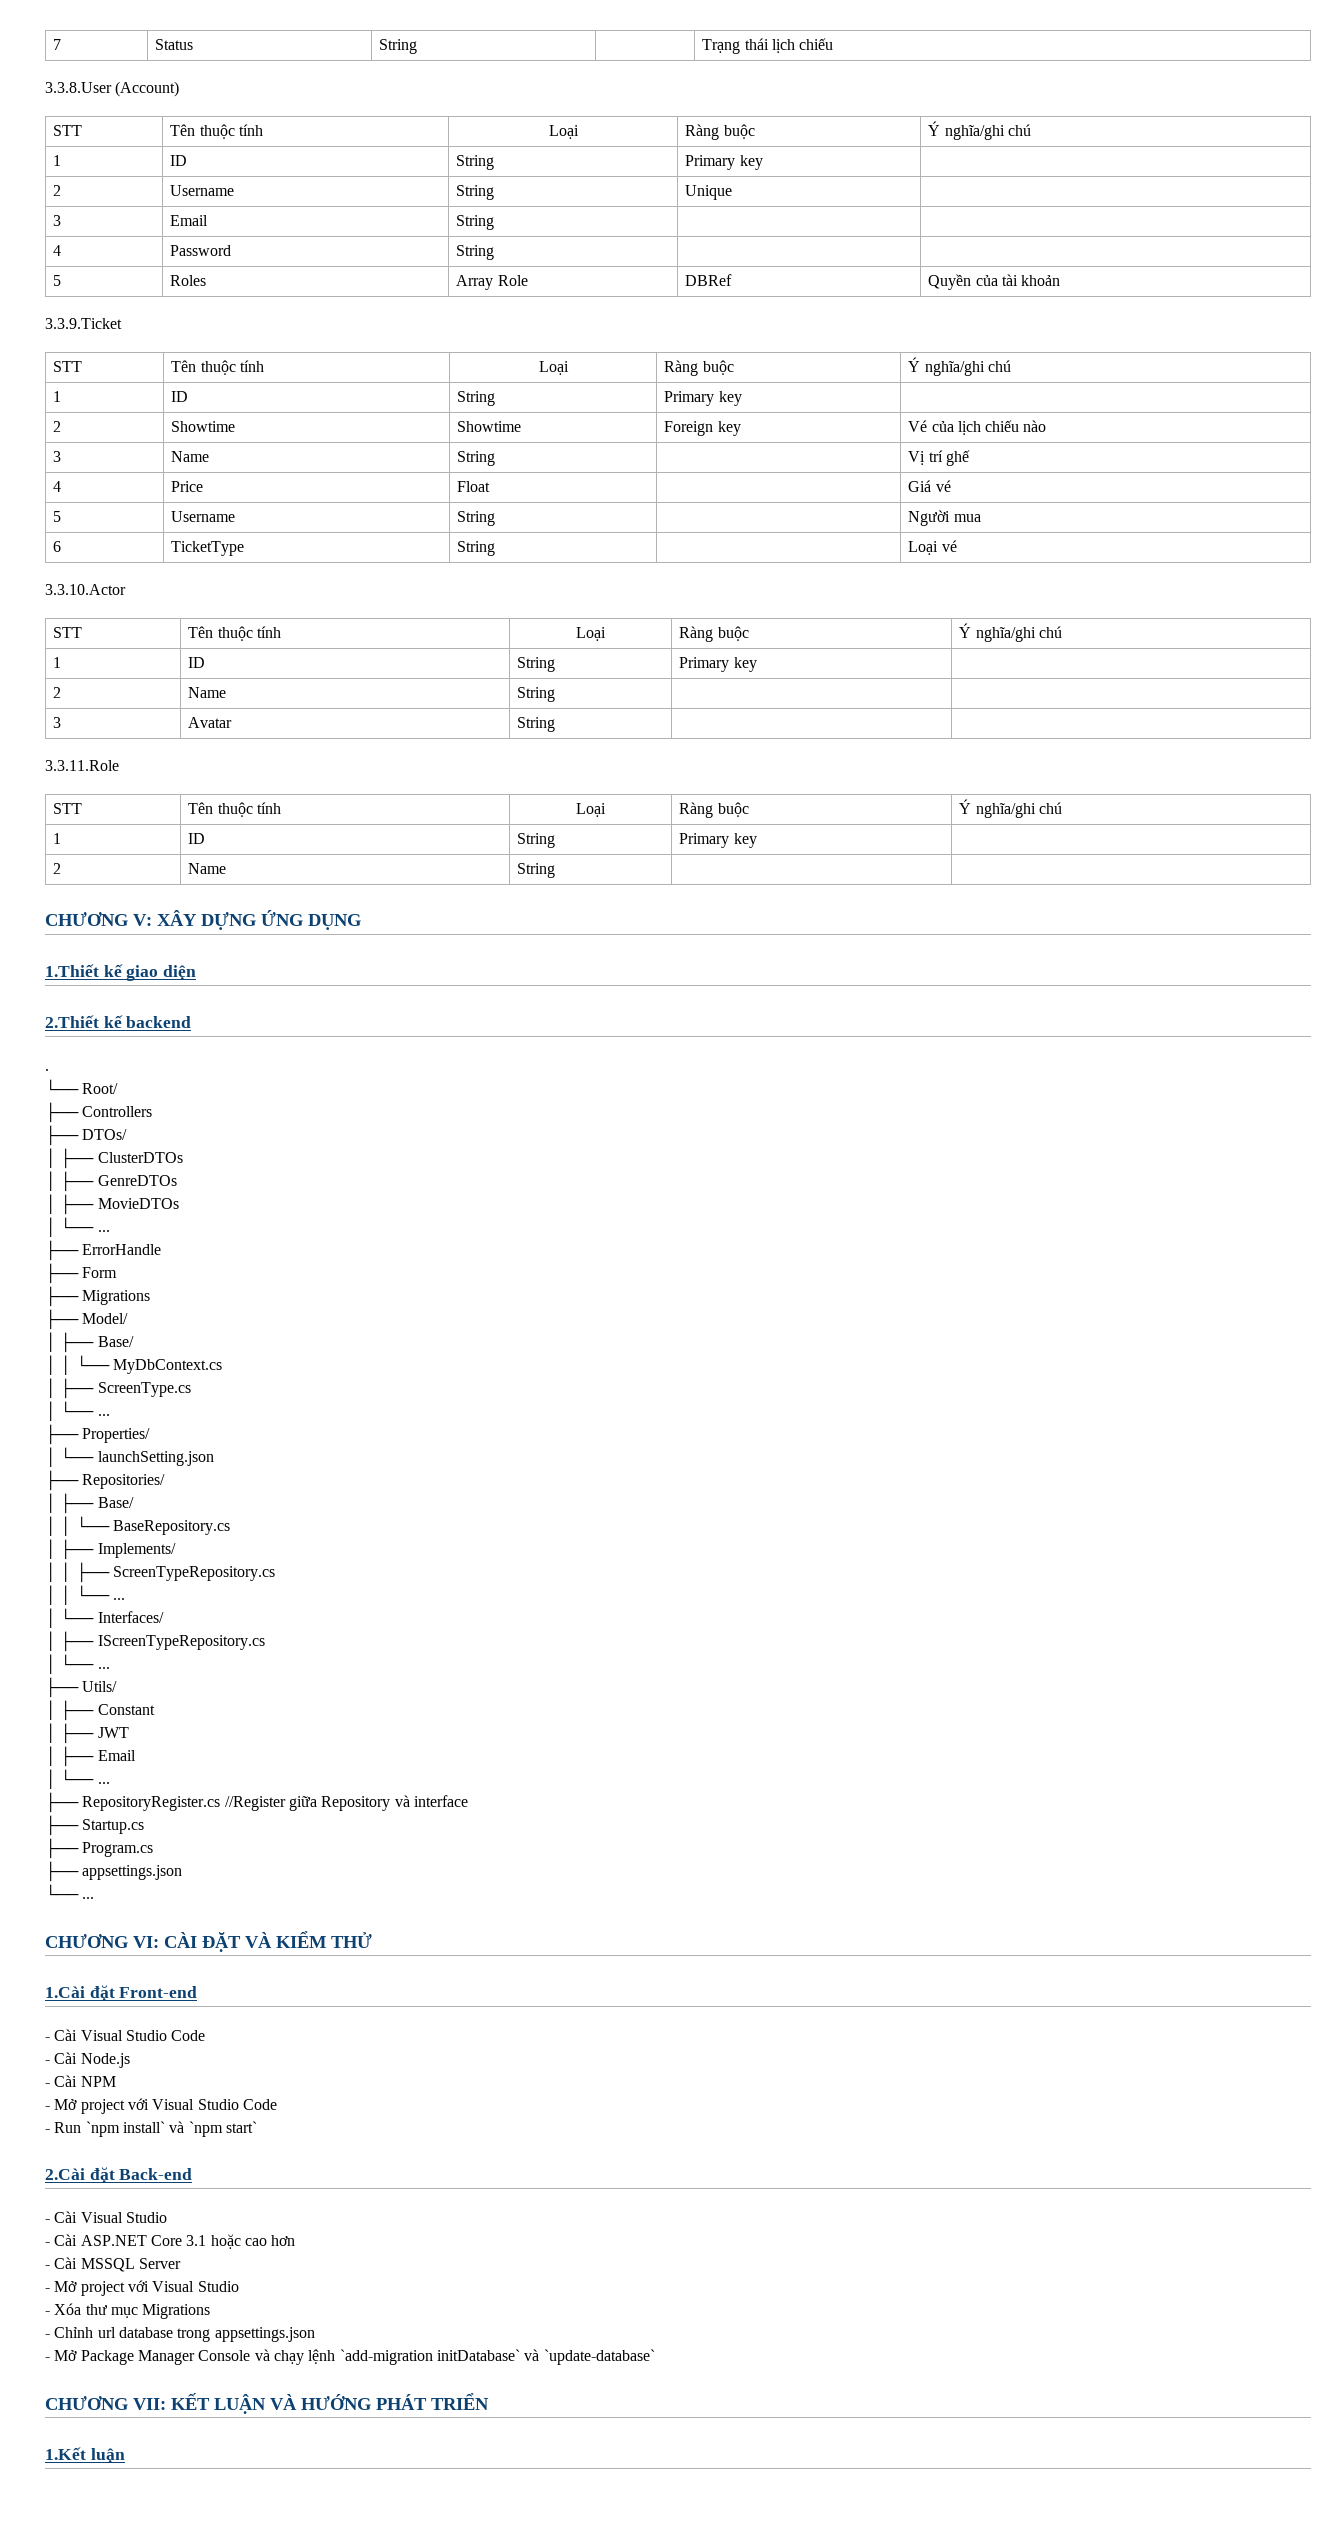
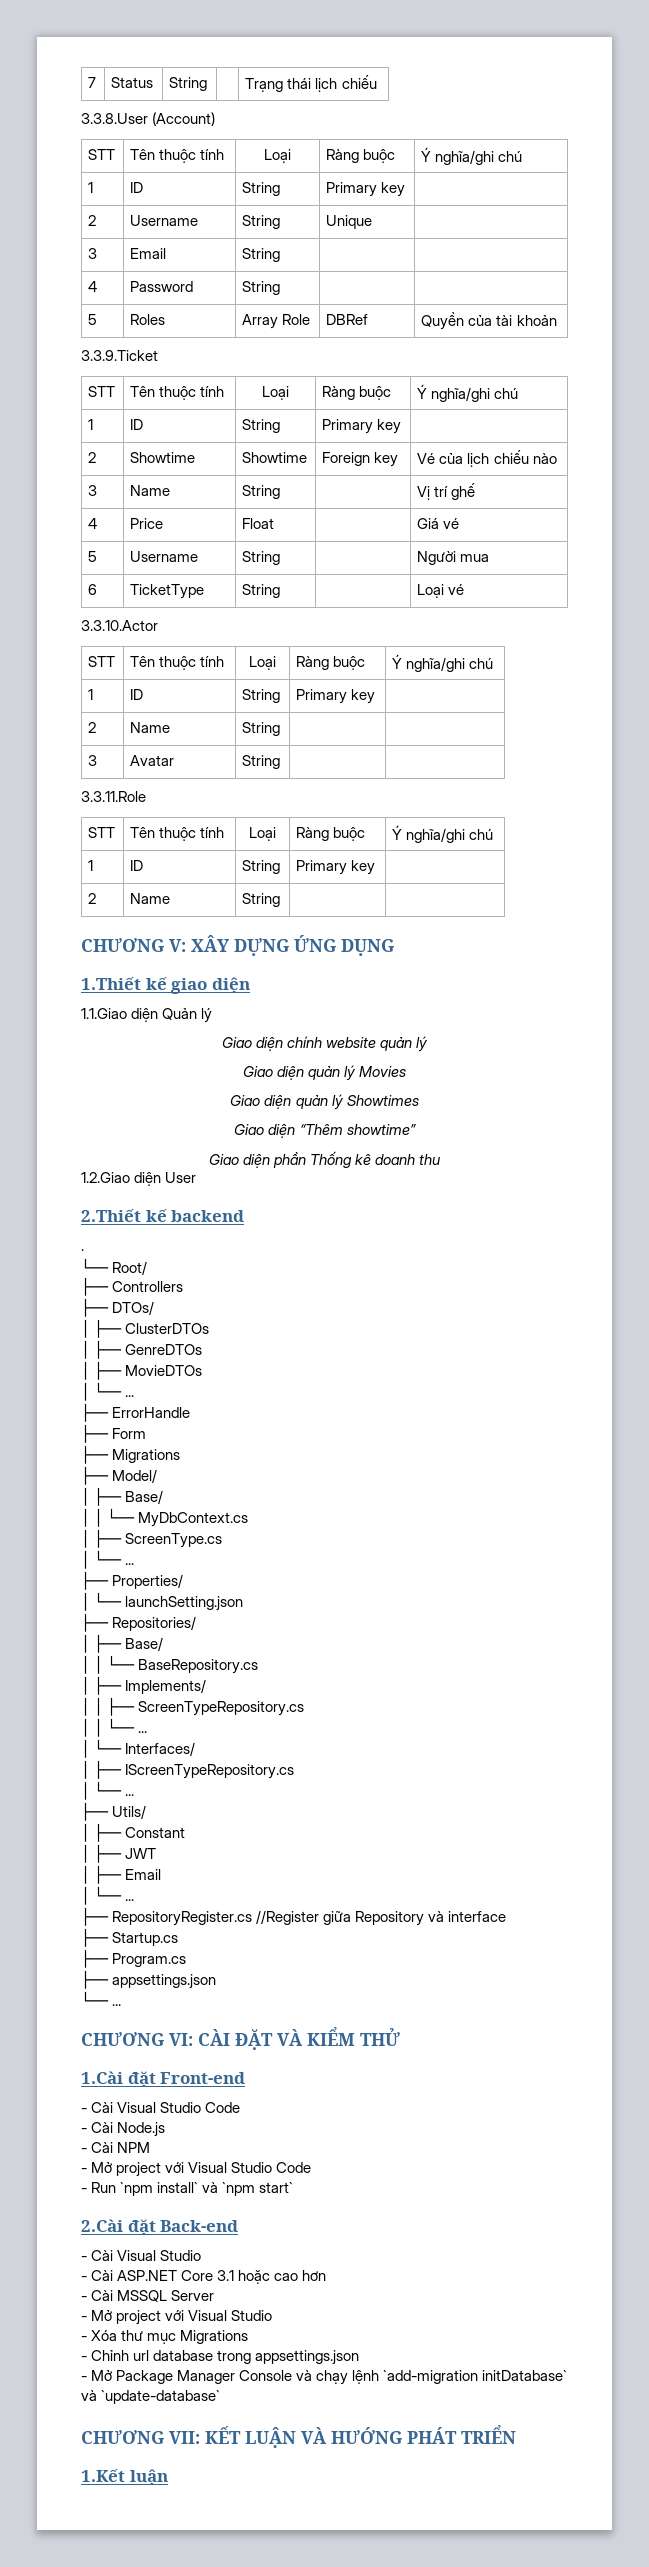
+ 1.1.Giao diện Quản lý
+ Giao diện chính website quản lý
+ Giao diện quản lý Movies
+ Giao diện quản lý Showtimes
+ Giao diện “Thêm showtime”
+ Giao diện phần Thống kê doanh thu
+ 1.2.Giao diện User

